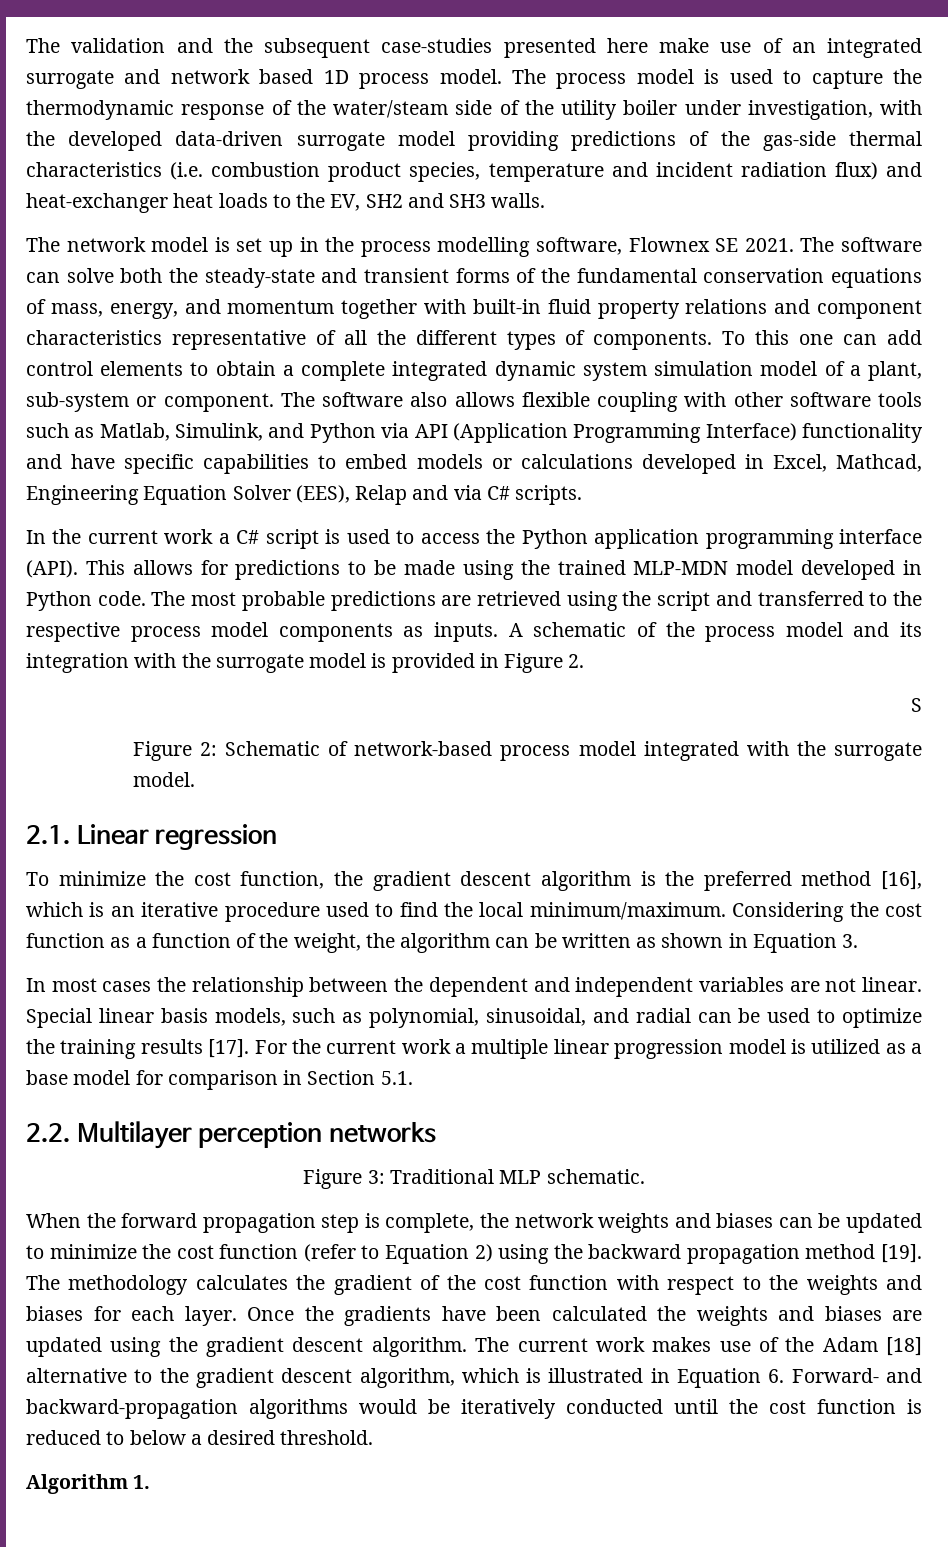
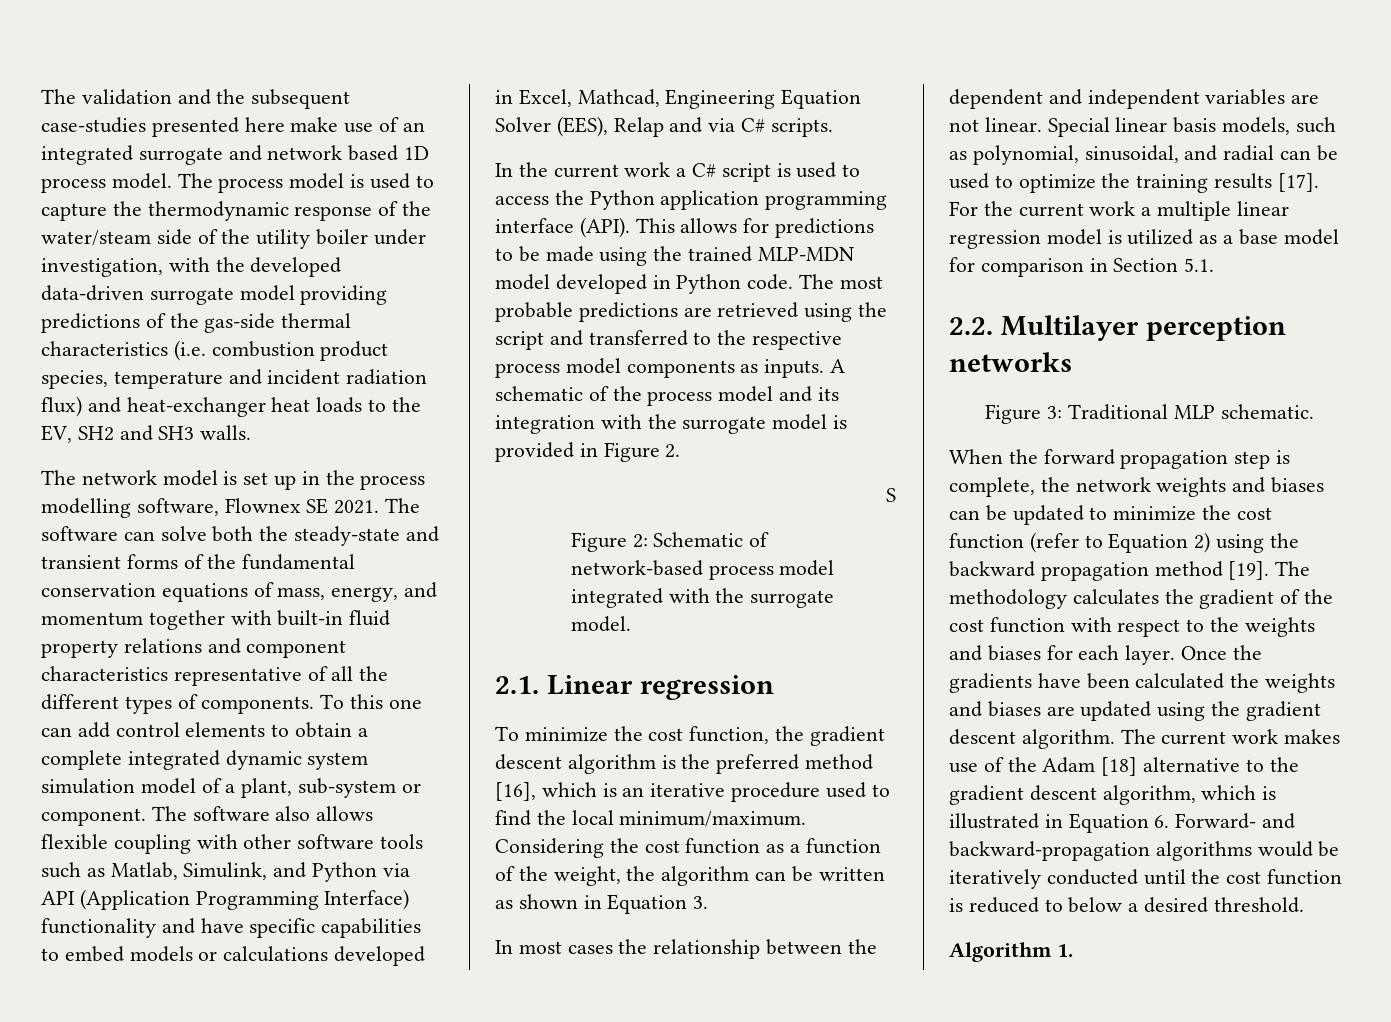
- For the current work a multiple linear progression model is utilized as a base model for comparison in Section 5.1.
+ For the current work a multiple linear regression model is utilized as a base model for comparison in Section 5.1.

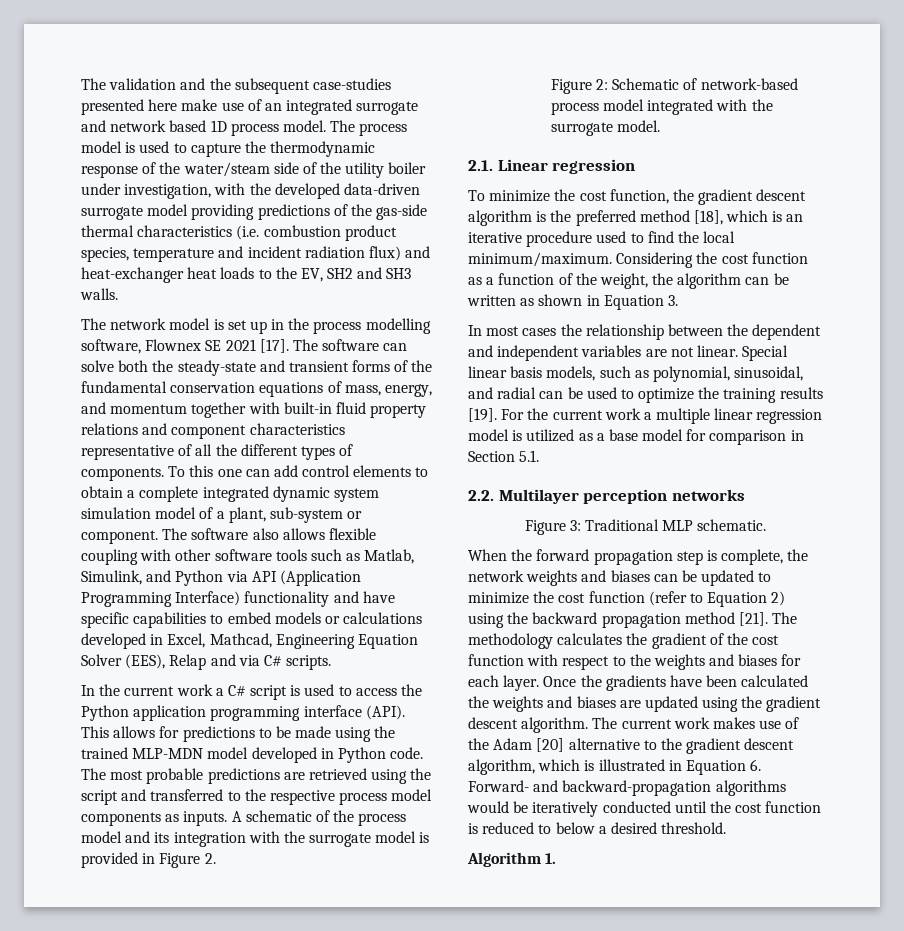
- The network model is set up in the process modelling software, Flownex SE 2021.
+ The network model is set up in the process modelling software, Flownex SE 2021 [17].
- S
- To minimize the cost function, the gradient descent algorithm is the preferred method [16], which is an iterative procedure used to find the local minimum/maximum.
+ To minimize the cost function, the gradient descent algorithm is the preferred method [18], which is an iterative procedure used to find the local minimum/maximum.
- Special linear basis models, such as polynomial, sinusoidal, and radial can be used to optimize the training results [17].
+ Special linear basis models, such as polynomial, sinusoidal, and radial can be used to optimize the training results [19].
- When the forward propagation step is complete, the network weights and biases can be updated to minimize the cost function (refer to Equation 2) using the backward propagation method [19].
+ When the forward propagation step is complete, the network weights and biases can be updated to minimize the cost function (refer to Equation 2) using the backward propagation method [21].
- The current work makes use of the Adam [18] alternative to the gradient descent algorithm, which is illustrated in Equation 6. Forward- and backward-propagation algorithms would be iteratively conducted until the cost function is reduced to below a desired threshold.
+ The current work makes use of the Adam [20] alternative to the gradient descent algorithm, which is illustrated in Equation 6. Forward- and backward-propagation algorithms would be iteratively conducted until the cost function is reduced to below a desired threshold.

